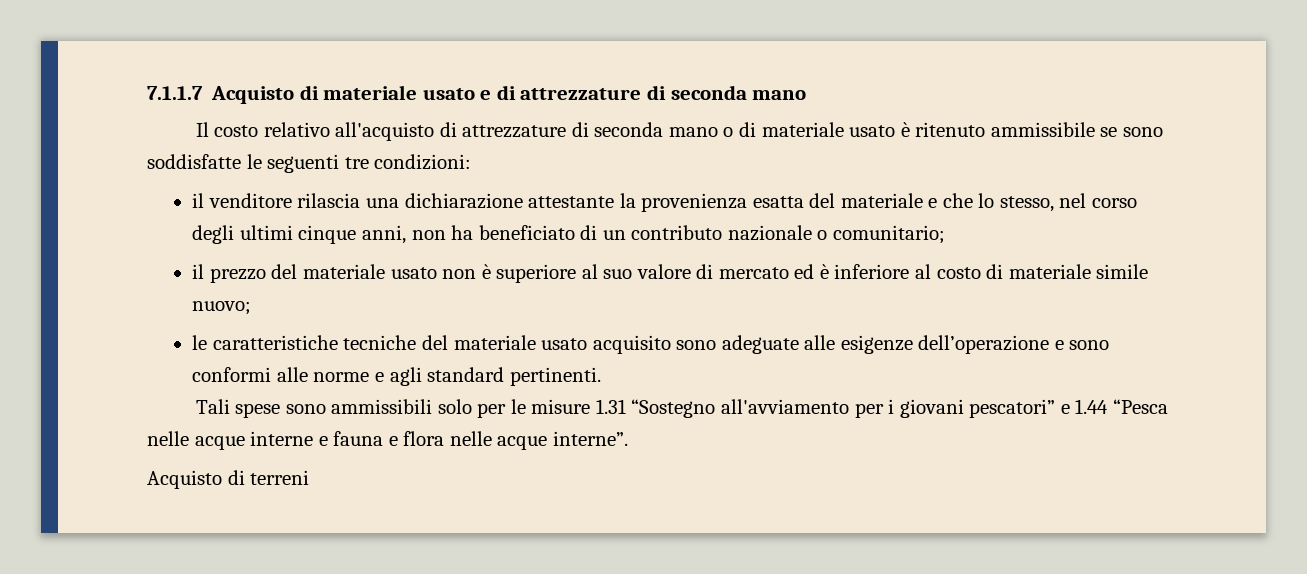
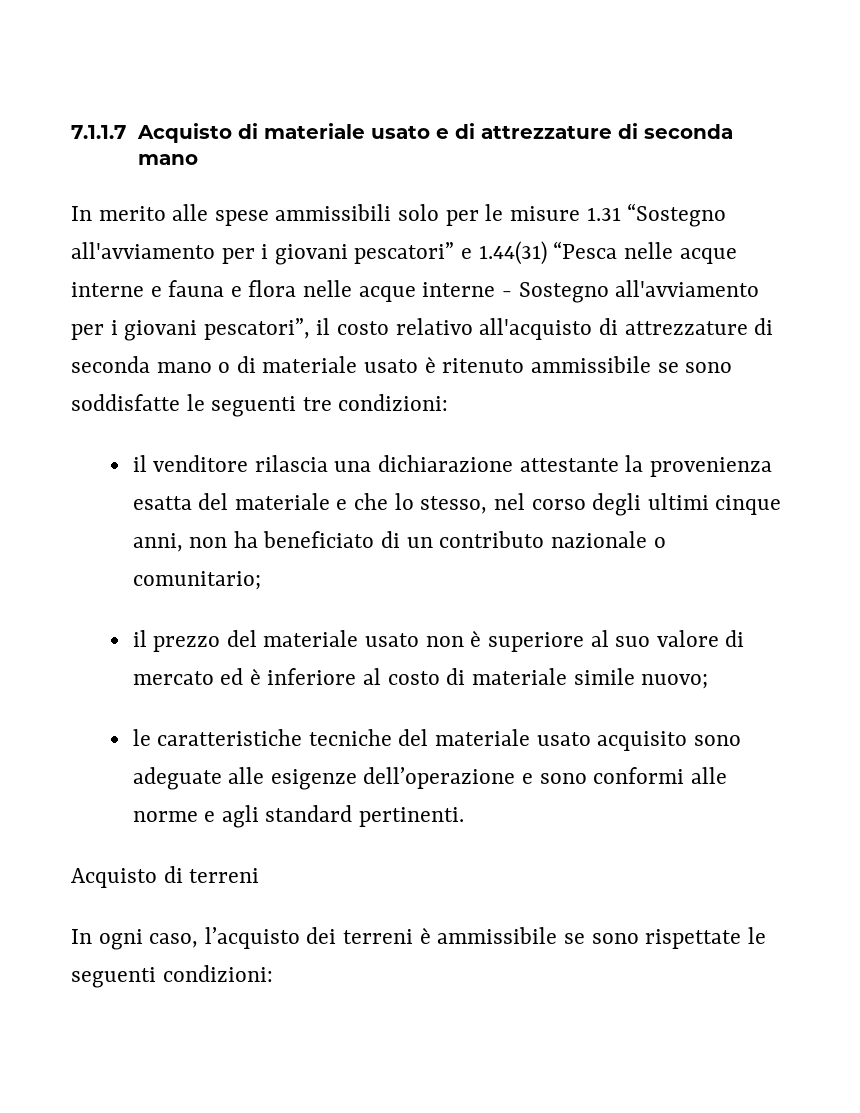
- Il costo relativo all'acquisto di attrezzature di seconda mano o di materiale usato è ritenuto ammissibile se sono soddisfatte le seguenti tre condizioni:
+ In merito alle spese ammissibili solo per le misure 1.31 “Sostegno all'avviamento per i giovani pescatori” e 1.44(31) “Pesca nelle acque interne e fauna e flora nelle acque interne - Sostegno all'avviamento per i giovani pescatori”, il costo relativo all'acquisto di attrezzature di seconda mano o di materiale usato è ritenuto ammissibile se sono soddisfatte le seguenti tre condizioni:
- Tali spese sono ammissibili solo per le misure 1.31 “Sostegno all'avviamento per i giovani pescatori” e 1.44 “Pesca nelle acque interne e fauna e flora nelle acque interne”.
  Acquisto di terreni
+ In ogni caso, l’acquisto dei terreni è ammissibile se sono rispettate le seguenti condizioni:

